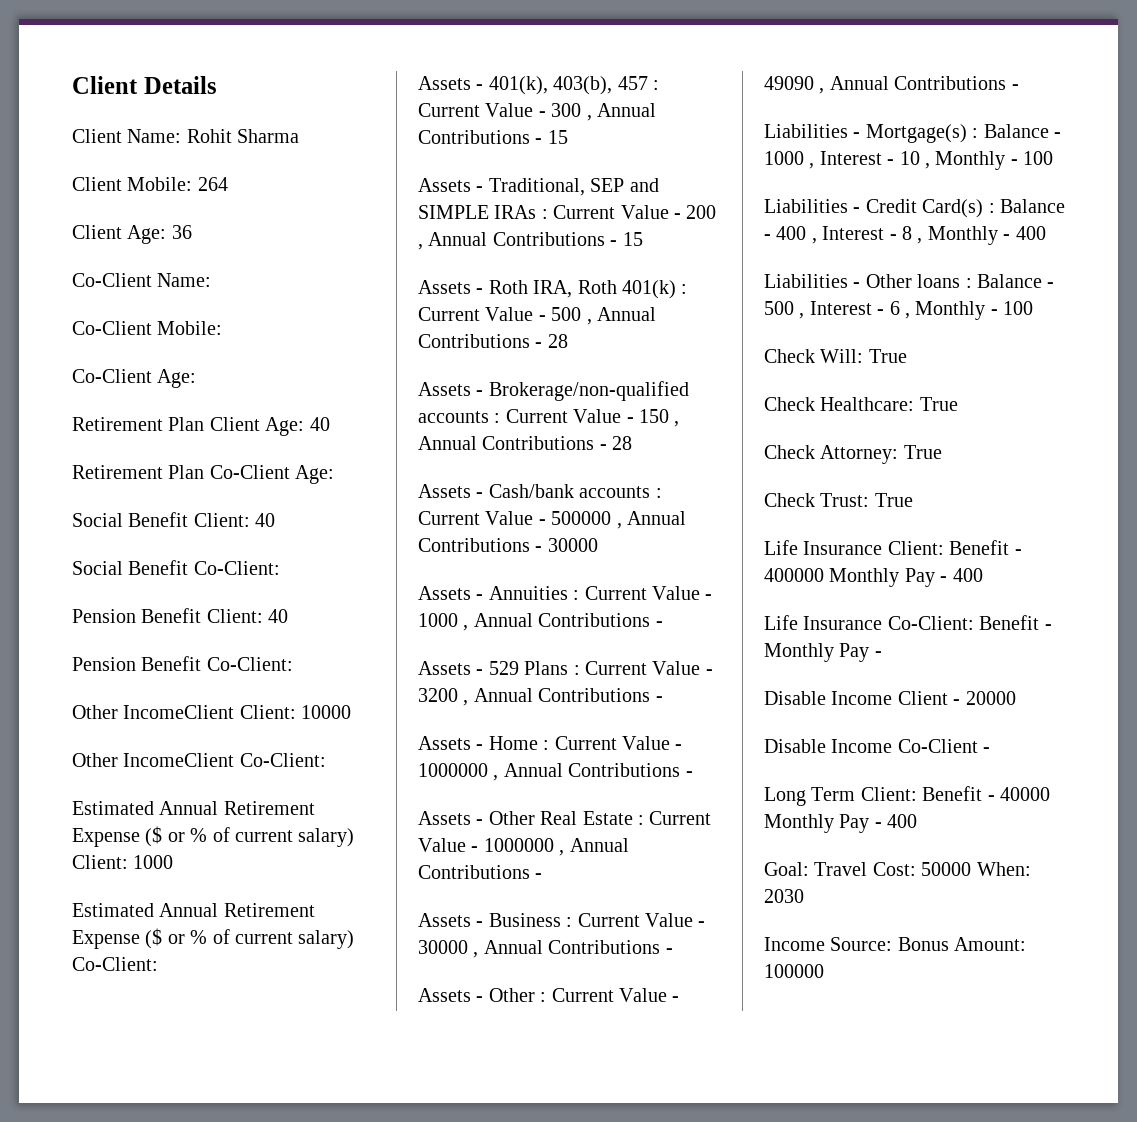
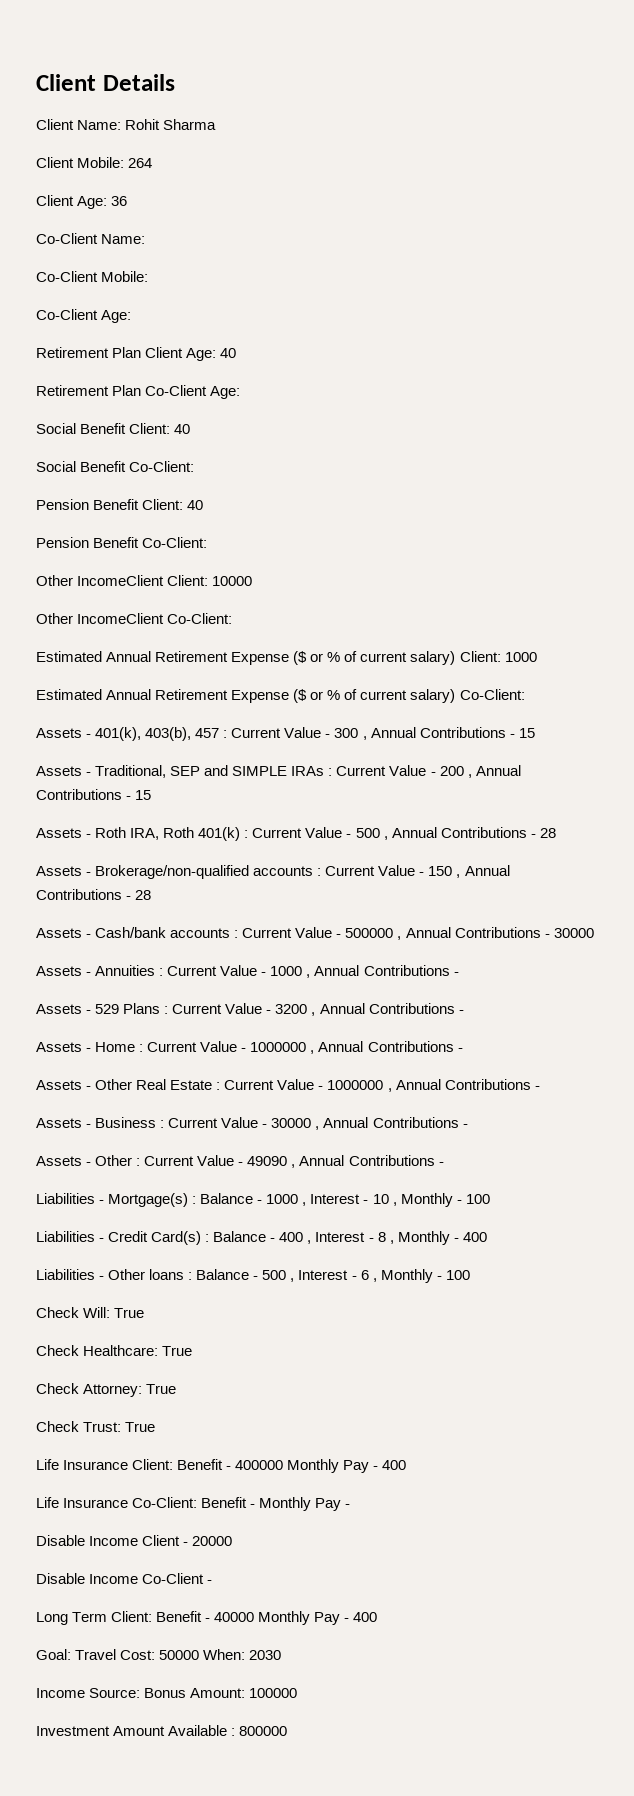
+ Investment Amount Available : 800000

